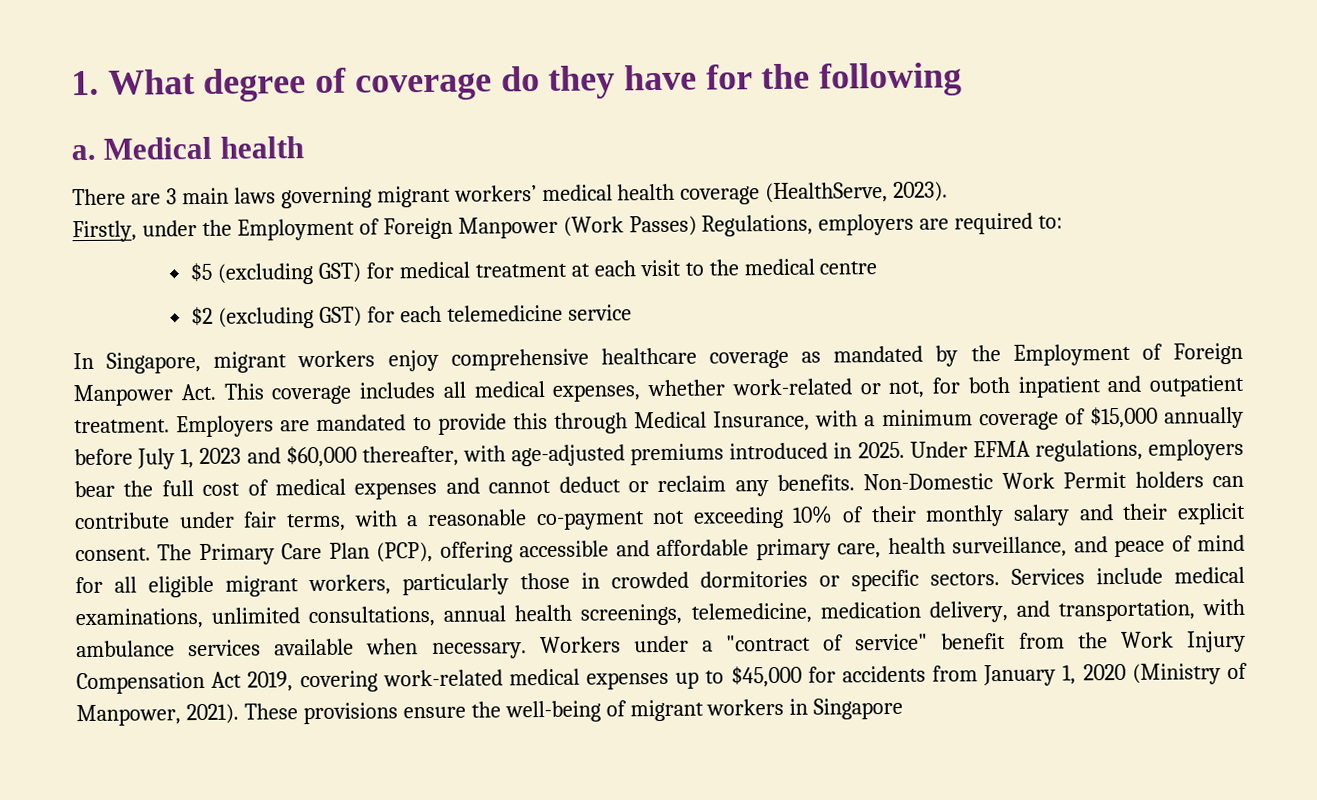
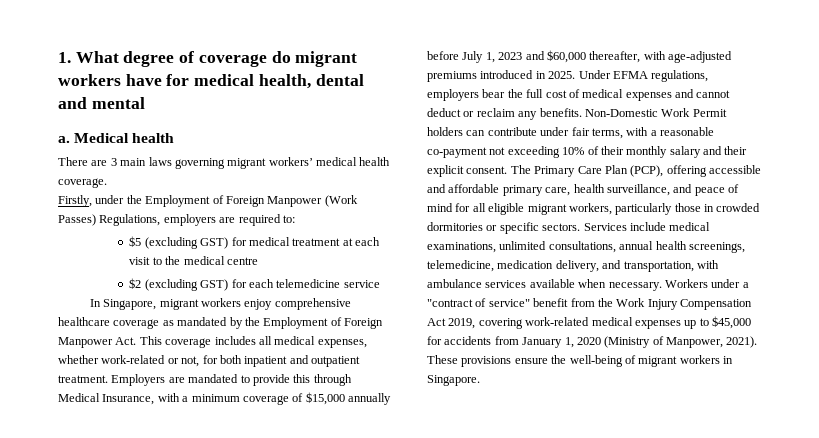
- 1. What degree of coverage do they have for the following
+ 1. What degree of coverage do migrant workers have for medical health, dental and mental
- There are 3 main laws governing migrant workers’ medical health coverage (HealthServe, 2023).
+ There are 3 main laws governing migrant workers’ medical health coverage.
- These provisions ensure the well-being of migrant workers in Singapore
+ These provisions ensure the well-being of migrant workers in Singapore.

